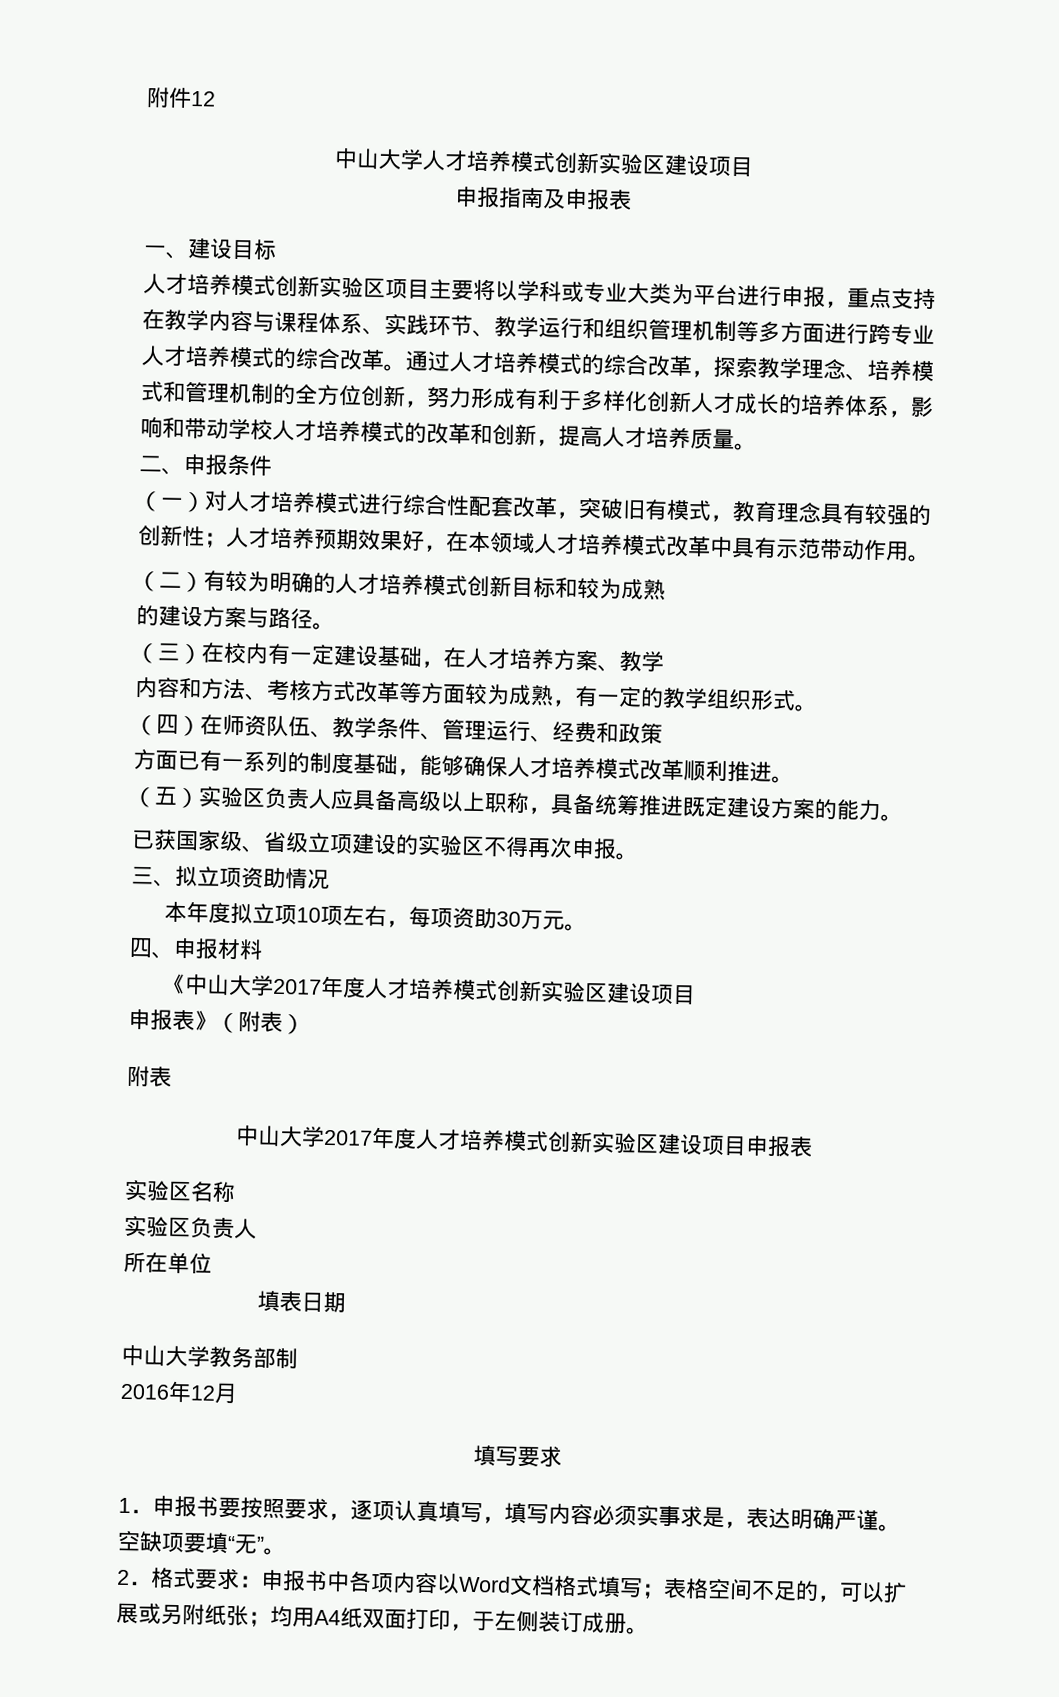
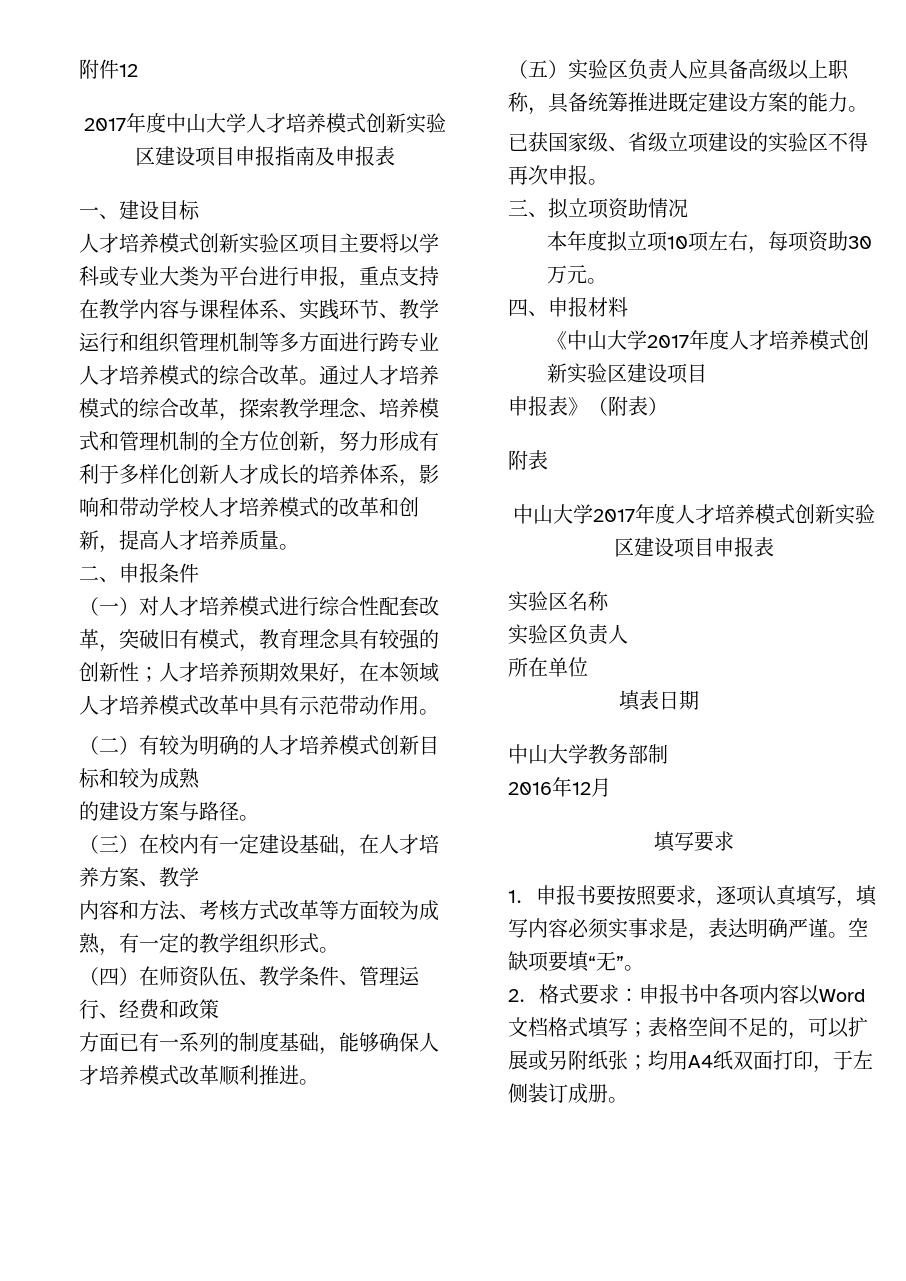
- 中山大学人才培养模式创新实验区建设项目
- 申报指南及申报表
+ 2017年度中山大学人才培养模式创新实验区建设项目申报指南及申报表

